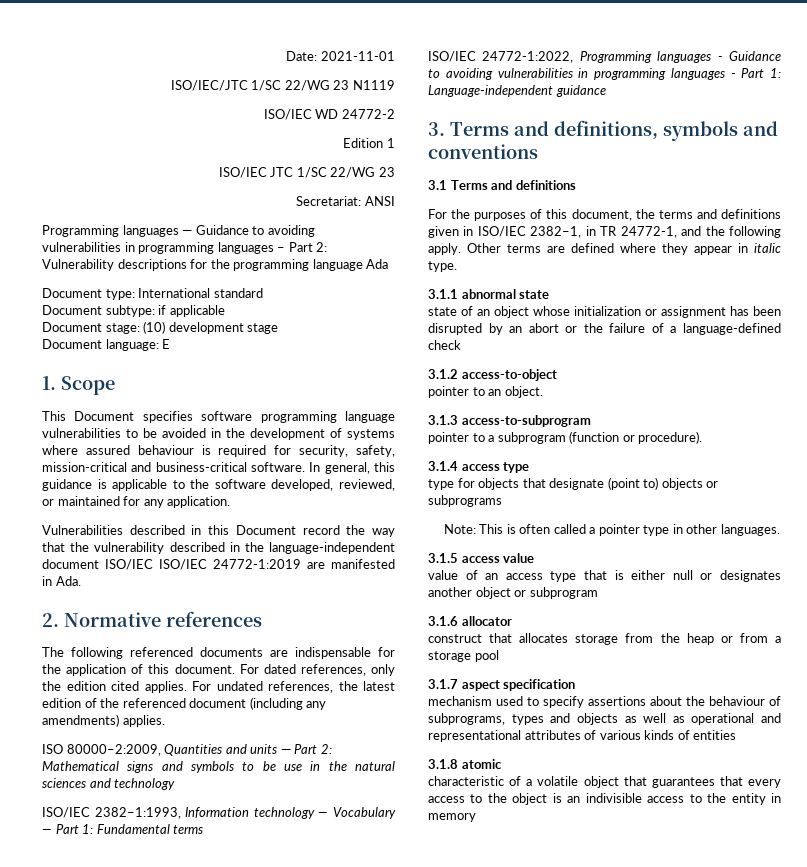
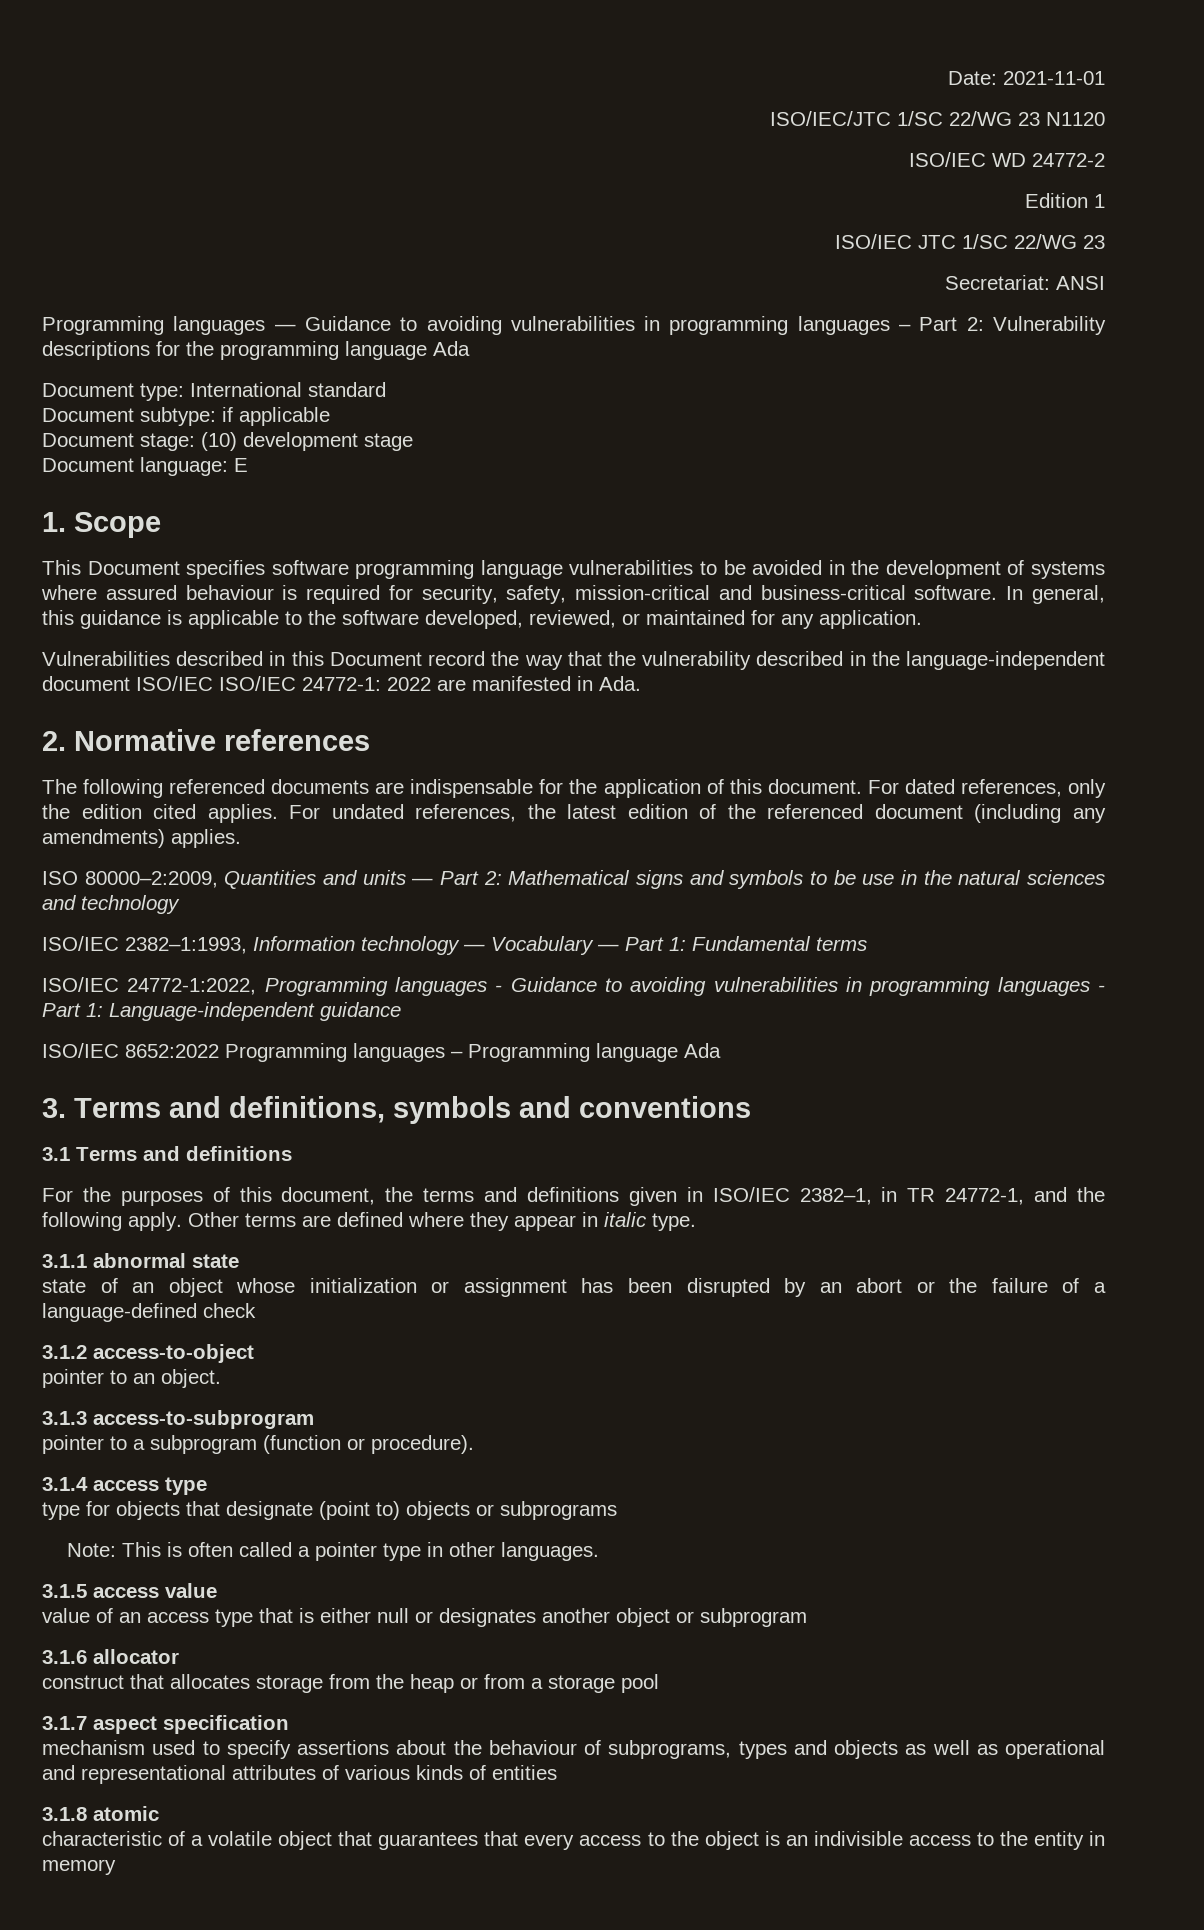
- ISO/IEC/JTC 1/SC 22/WG 23 N1119
+ ISO/IEC/JTC 1/SC 22/WG 23 N1120
- Vulnerabilities described in this Document record the way that the vulnerability described in the language-independent document ISO/IEC ISO/IEC 24772-1:2019 are manifested in Ada.
+ Vulnerabilities described in this Document record the way that the vulnerability described in the language-independent document ISO/IEC ISO/IEC 24772-1: 2022 are manifested in Ada.
+ ISO/IEC 8652:2022 Programming languages – Programming language Ada

